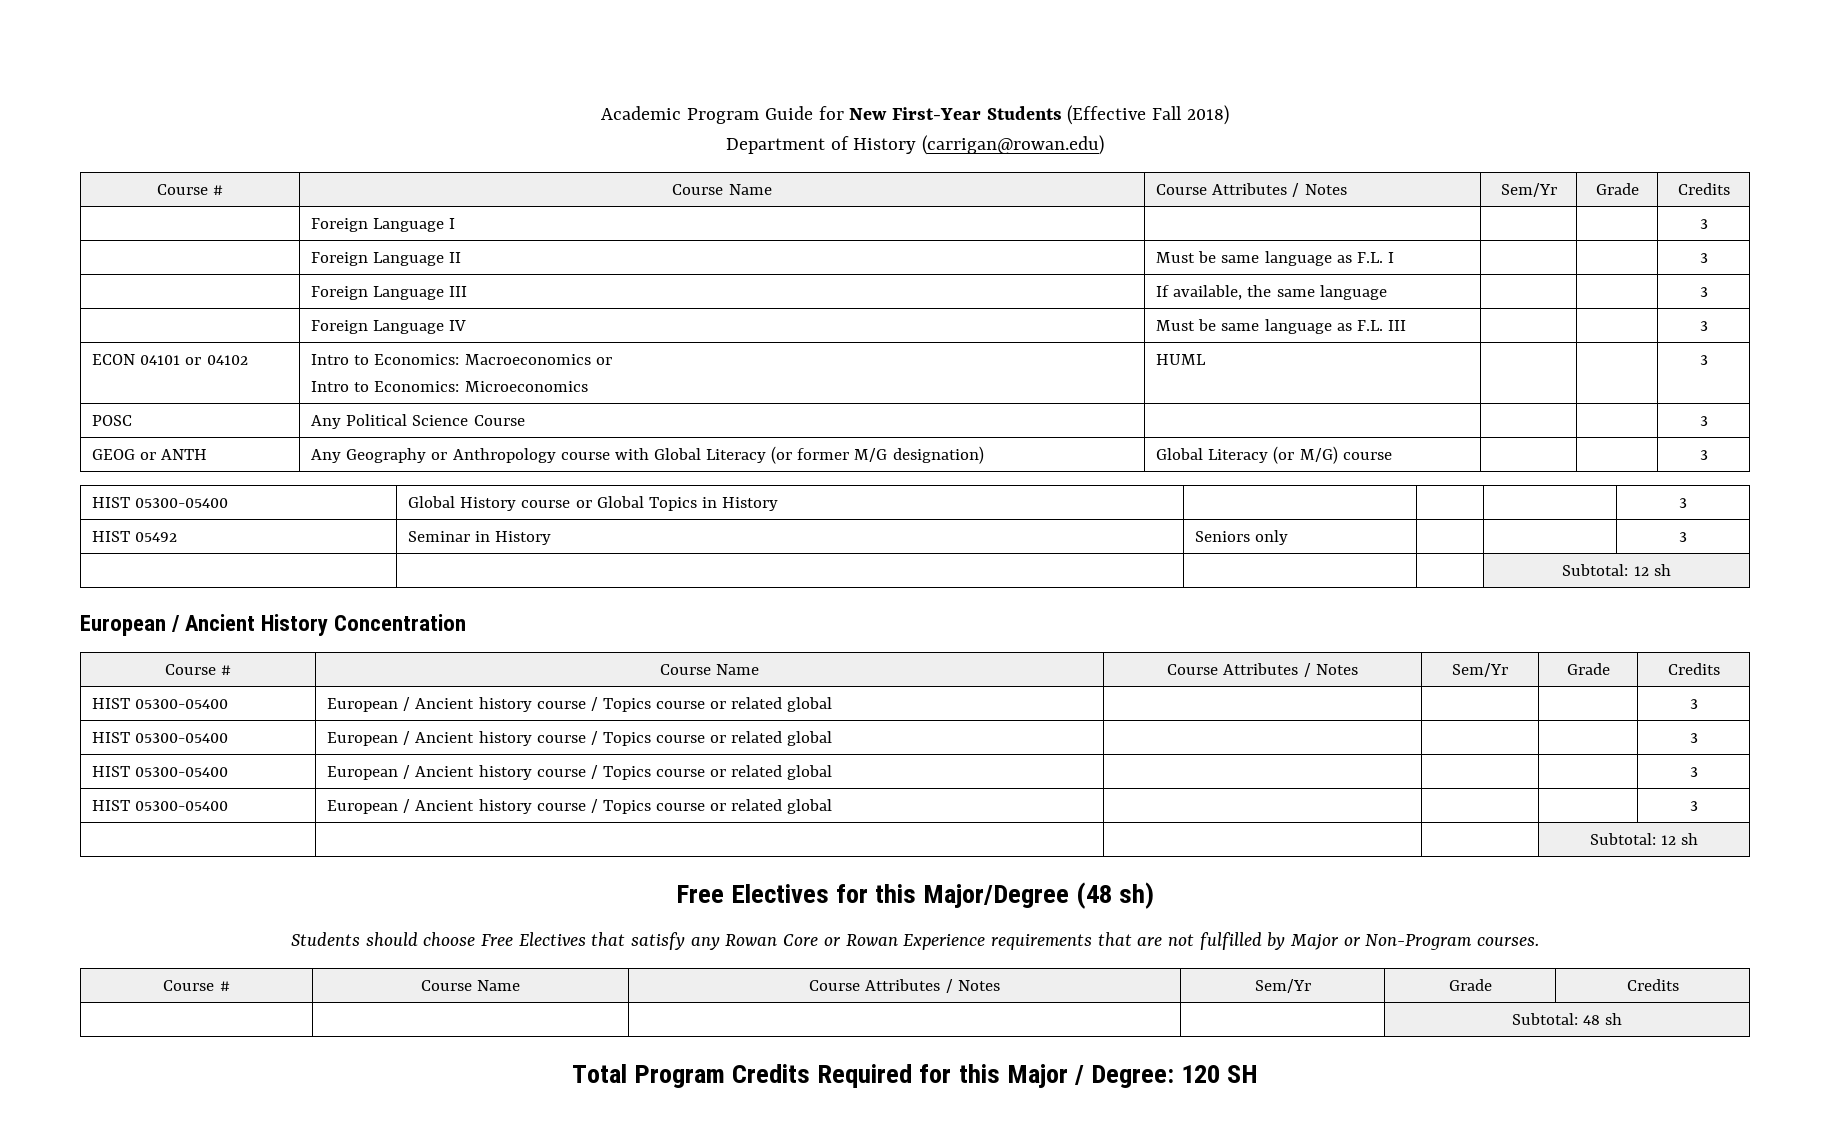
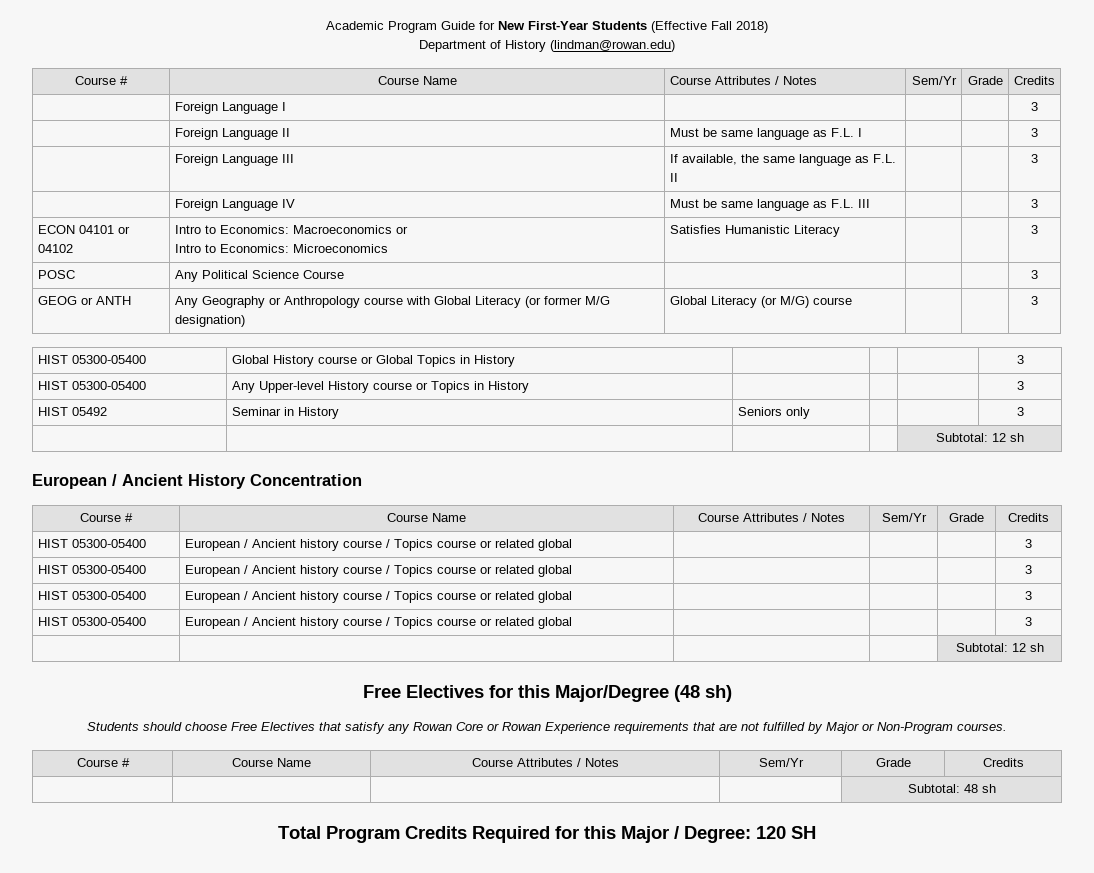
- Department of History (carrigan@rowan.edu)
+ Department of History (lindman@rowan.edu)
- | Foreign Language III | If available, the same language | | | 3
+ | Foreign Language III | If available, the same language as F.L. II | | | 3
  ECON 04101 or 04102 | Intro to Economics: Macroeconomics or
- Intro to Economics: Microeconomics | HUML | | | 3
+ Intro to Economics: Microeconomics | Satisfies Humanistic Literacy | | | 3
+ HIST 05300-05400 | Any Upper-level History course or Topics in History | | | | 3

